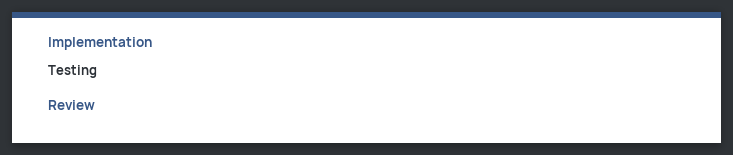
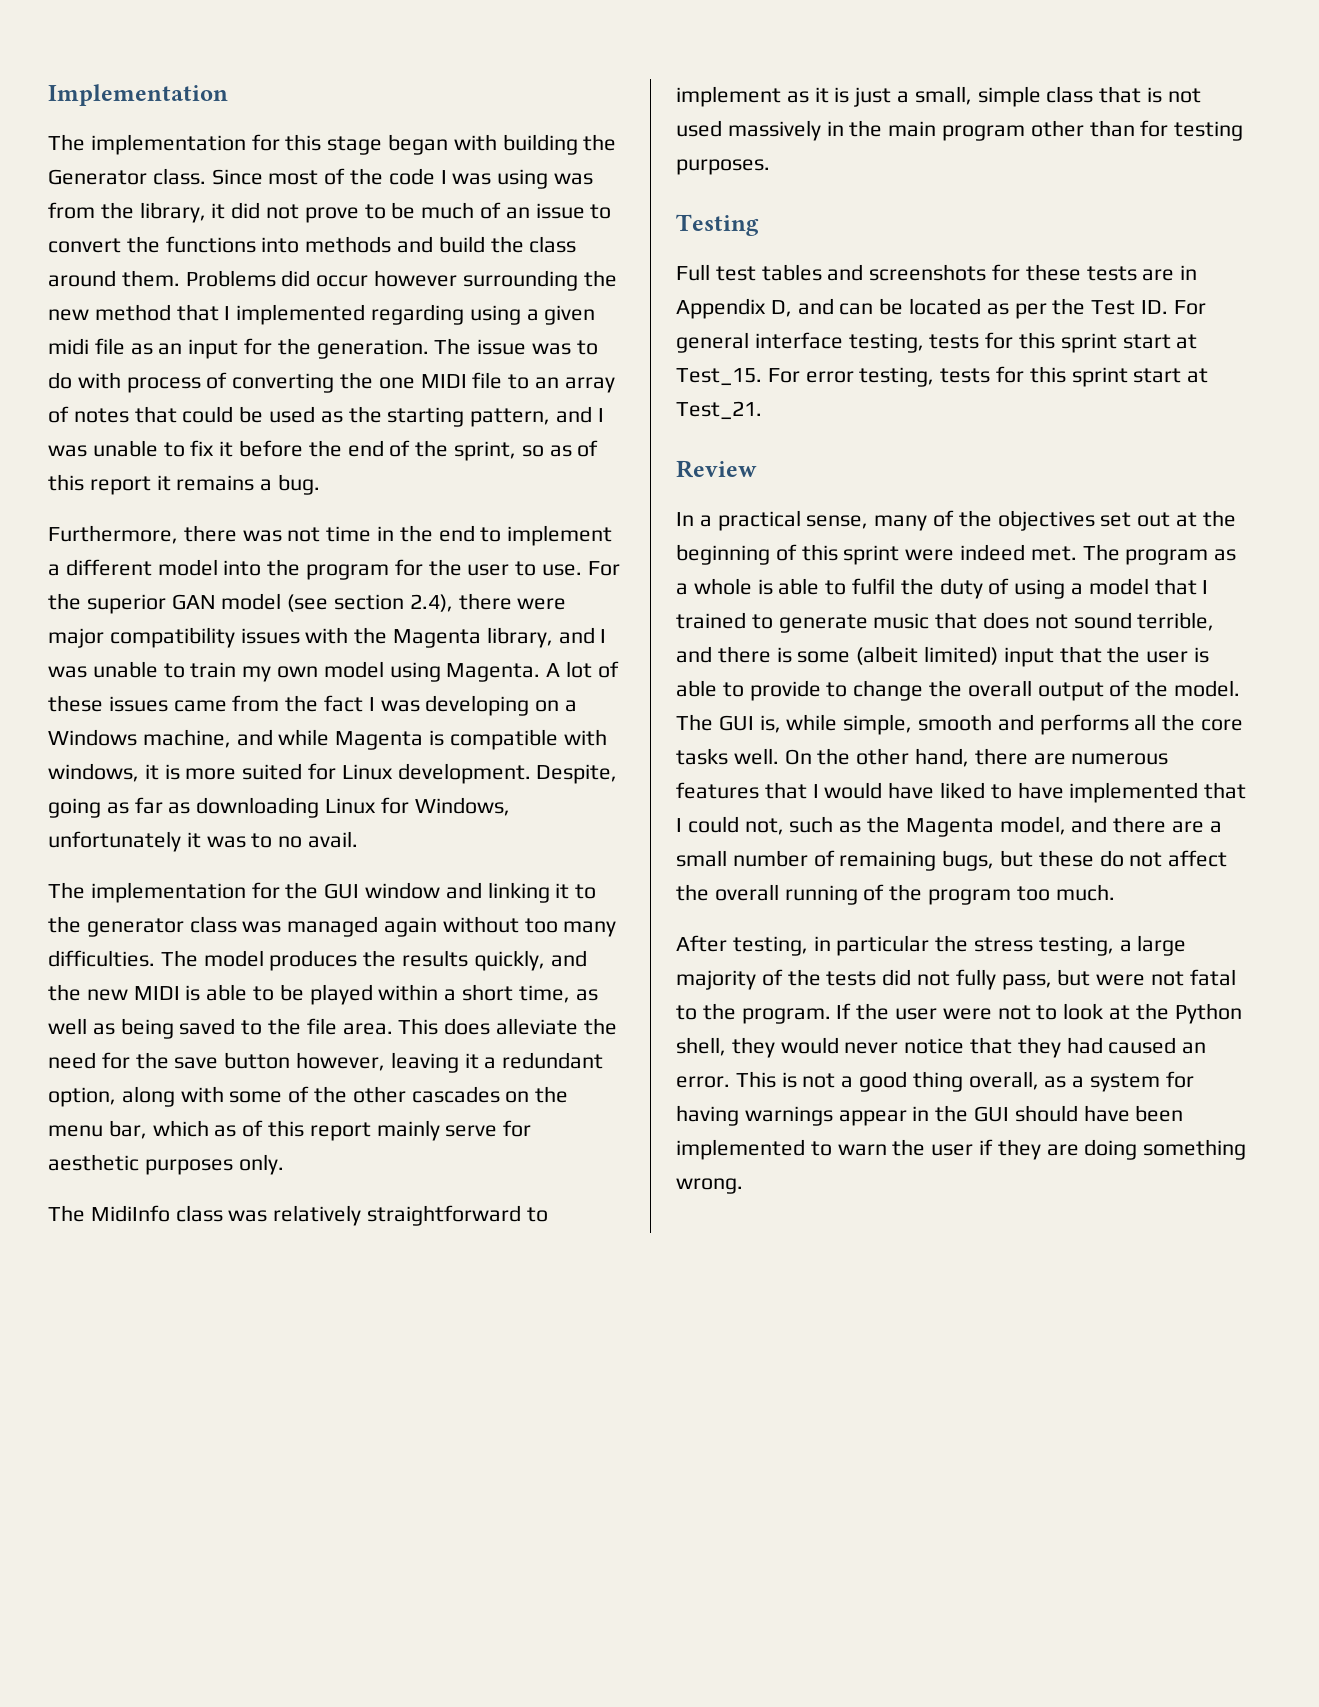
+ The implementation for this stage began with building the Generator class. Since most of the code I was using was from the library, it did not prove to be much of an issue to convert the functions into methods and build the class around them. Problems did occur however surrounding the new method that I implemented regarding using a given midi file as an input for the generation. The issue was to do with process of converting the one MIDI file to an array of notes that could be used as the starting pattern, and I was unable to fix it before the end of the sprint, so as of this report it remains a bug.
+ Furthermore, there was not time in the end to implement a different model into the program for the user to use. For the superior GAN model (see section 2.4), there were major compatibility issues with the Magenta library, and I was unable to train my own model using Magenta. A lot of these issues came from the fact I was developing on a Windows machine, and while Magenta is compatible with windows, it is more suited for Linux development. Despite, going as far as downloading Linux for Windows, unfortunately it was to no avail.
+ The implementation for the GUI window and linking it to the generator class was managed again without too many difficulties. The model produces the results quickly, and the new MIDI is able to be played within a short time, as well as being saved to the file area. This does alleviate the need for the save button however, leaving it a redundant option, along with some of the other cascades on the menu bar, which as of this report mainly serve for aesthetic purposes only.
+ The MidiInfo class was relatively straightforward to implement as it is just a small, simple class that is not used massively in the main program other than for testing purposes.
  Testing
+ Full test tables and screenshots for these tests are in Appendix D, and can be located as per the Test ID. For general interface testing, tests for this sprint start at Test_15. For error testing, tests for this sprint start at Test_21.
  Review
+ In a practical sense, many of the objectives set out at the beginning of this sprint were indeed met. The program as a whole is able to fulfil the duty of using a model that I trained to generate music that does not sound terrible, and there is some (albeit limited) input that the user is able to provide to change the overall output of the model. The GUI is, while simple, smooth and performs all the core tasks well. On the other hand, there are numerous features that I would have liked to have implemented that I could not, such as the Magenta model, and there are a small number of remaining bugs, but these do not affect the overall running of the program too much.
+ After testing, in particular the stress testing, a large majority of the tests did not fully pass, but were not fatal to the program. If the user were not to look at the Python shell, they would never notice that they had caused an error. This is not a good thing overall, as a system for having warnings appear in the GUI should have been implemented to warn the user if they are doing something wrong.

